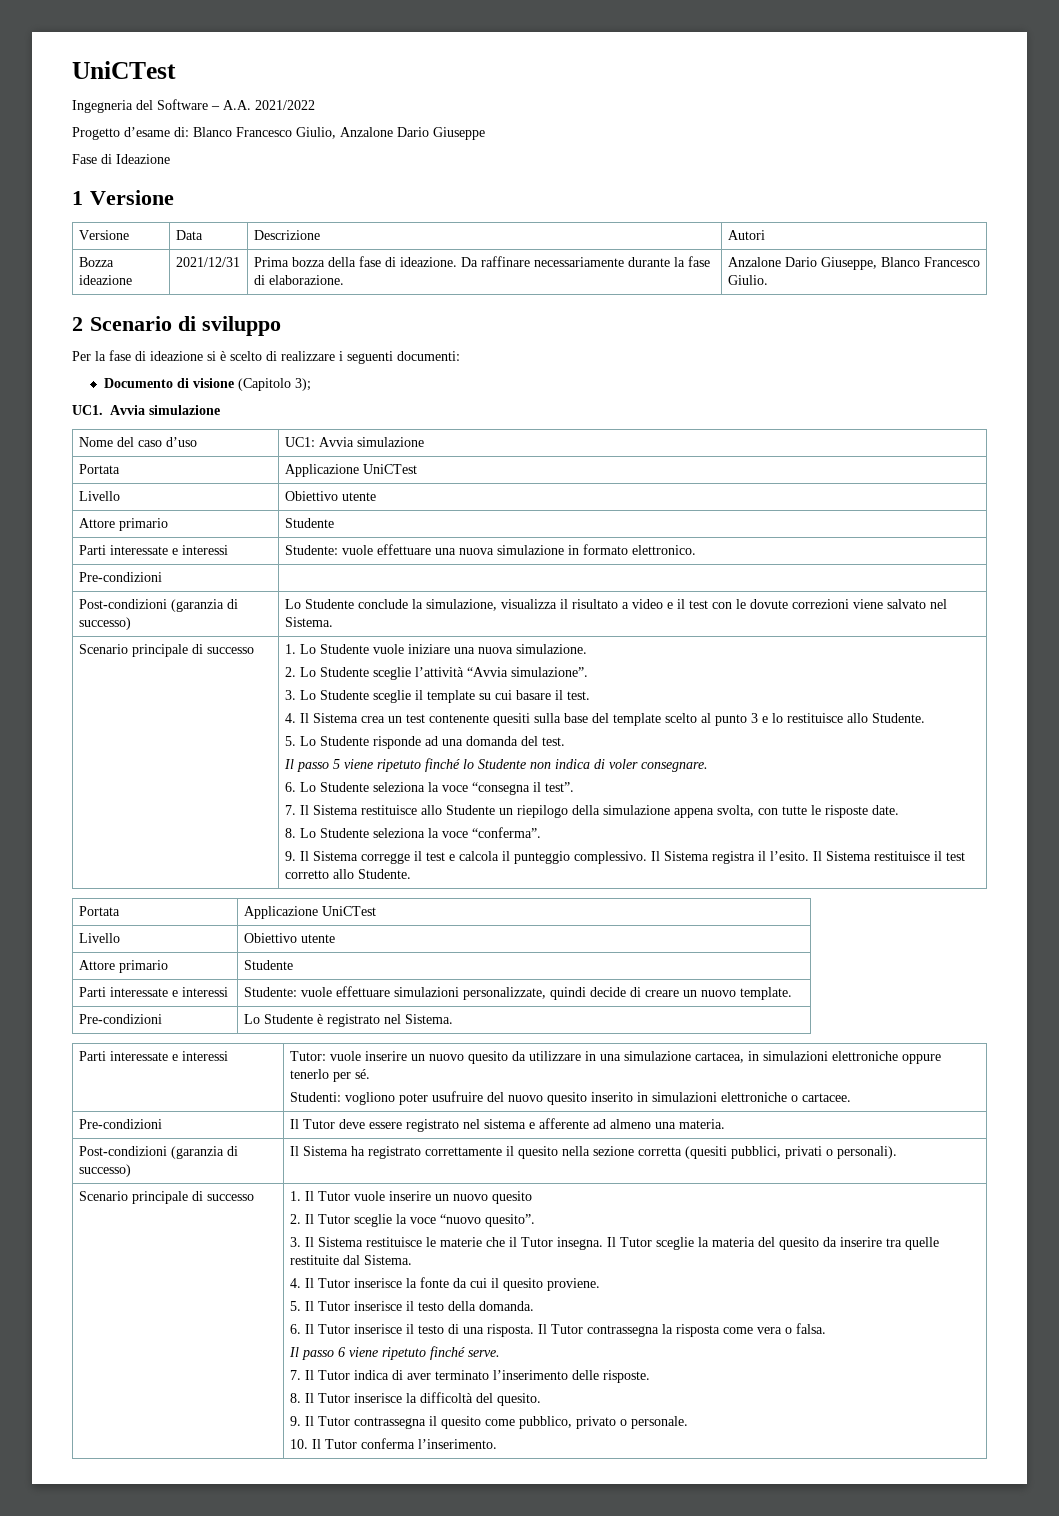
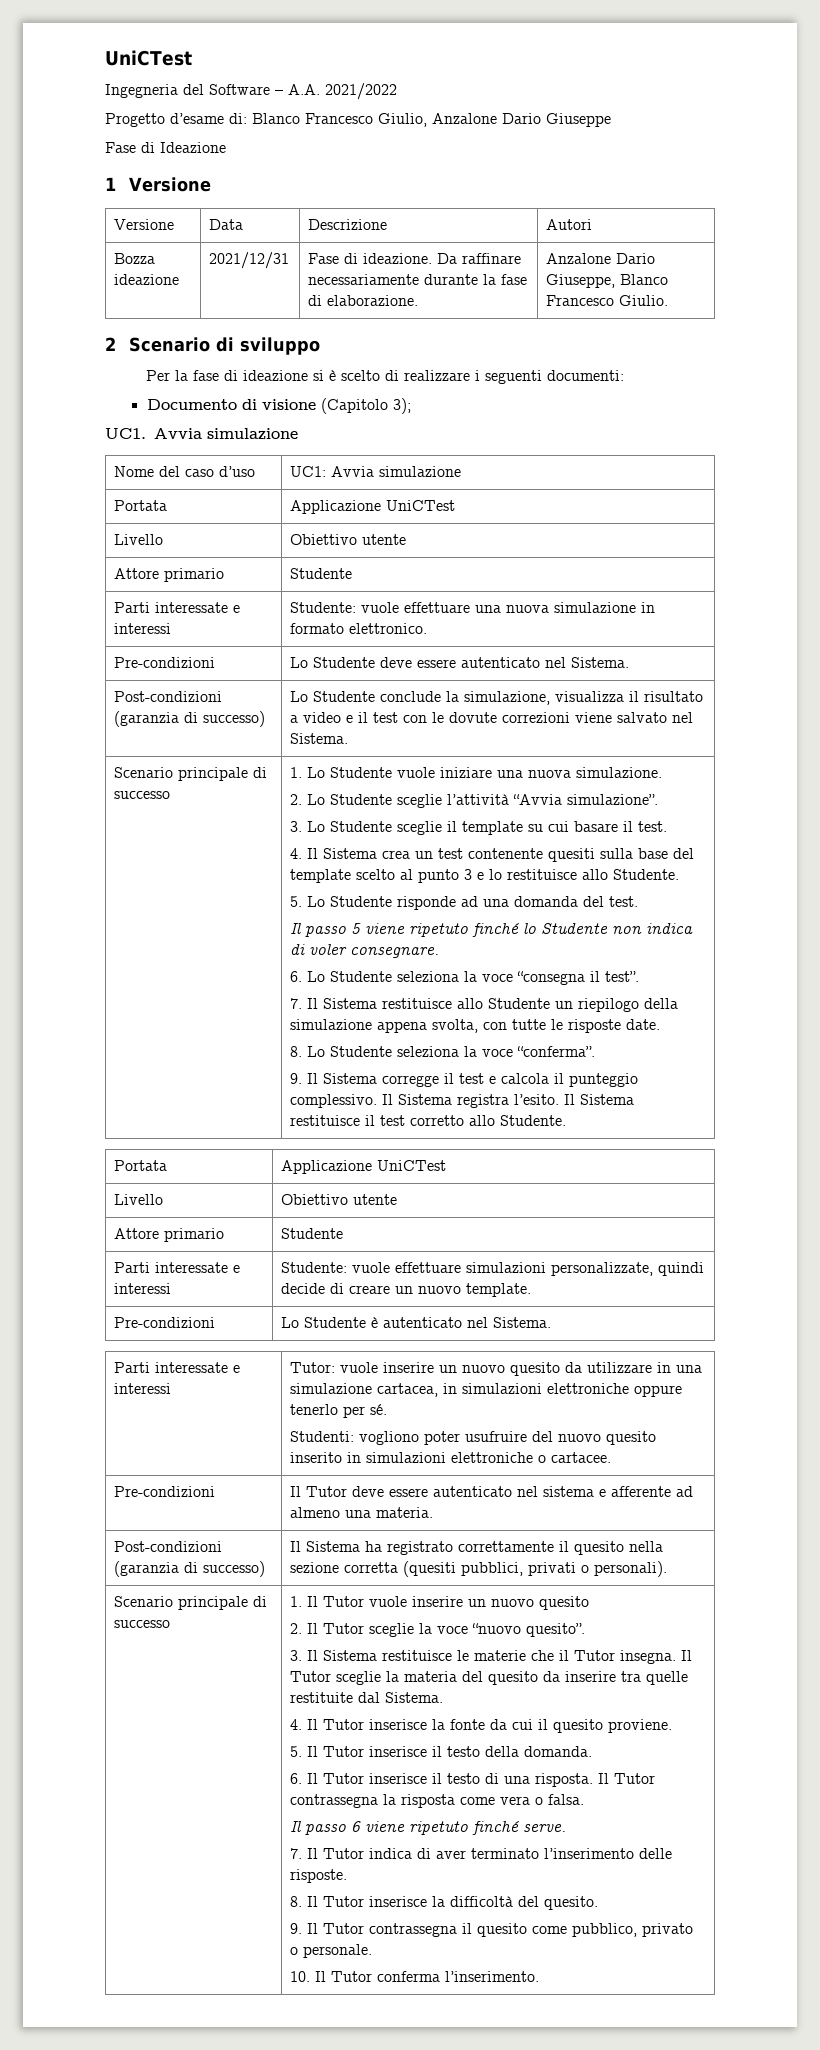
- Bozza ideazione | 2021/12/31 | Prima bozza della fase di ideazione. Da raffinare necessariamente durante la fase di elaborazione. | Anzalone Dario Giuseppe, Blanco Francesco Giulio.
+ Bozza ideazione | 2021/12/31 | Fase di ideazione. Da raffinare necessariamente durante la fase di elaborazione. | Anzalone Dario Giuseppe, Blanco Francesco Giulio.
  Parti interessate e interessi | Studente: vuole effettuare una nuova simulazione in formato elettronico.
- Pre-condizioni |
+ Pre-condizioni | Lo Studente deve essere autenticato nel Sistema.
- Il Sistema registra il l’esito.
+ Il Sistema registra l’esito.
- Pre-condizioni | Lo Studente è registrato nel Sistema.
+ Pre-condizioni | Lo Studente è autenticato nel Sistema.
- Pre-condizioni | Il Tutor deve essere registrato nel sistema e afferente ad almeno una materia.
+ Pre-condizioni | Il Tutor deve essere autenticato nel sistema e afferente ad almeno una materia.

